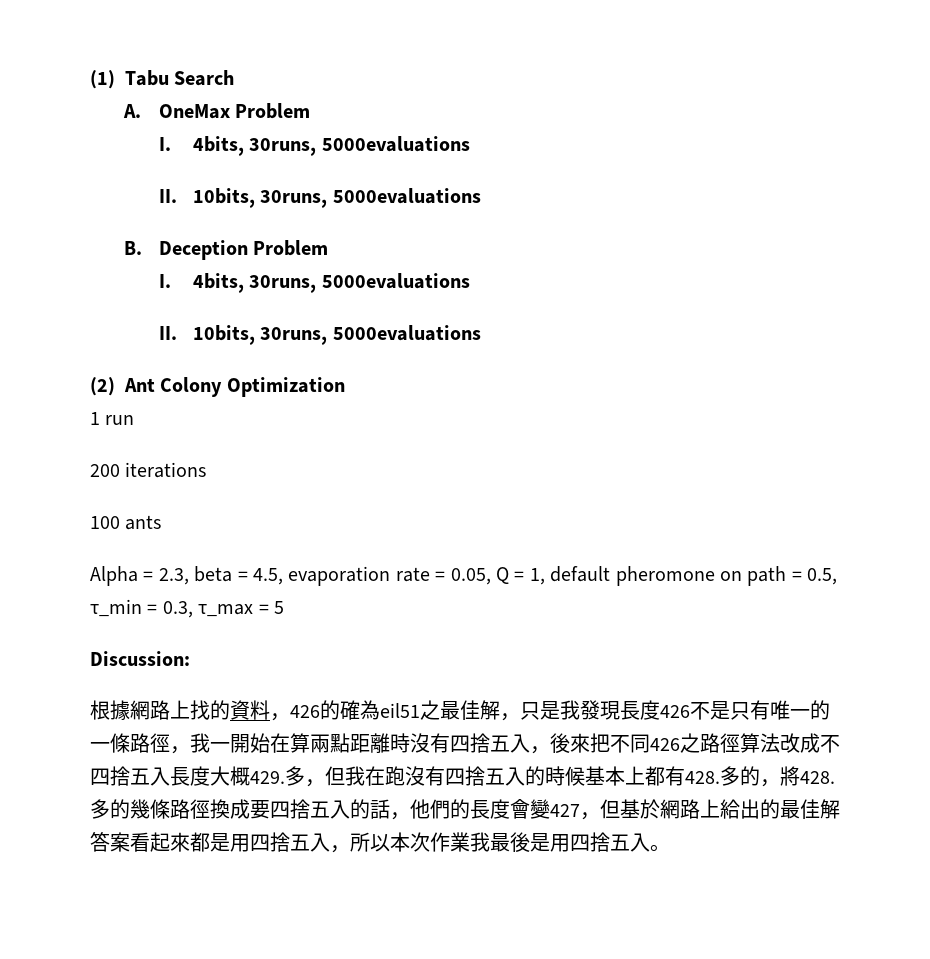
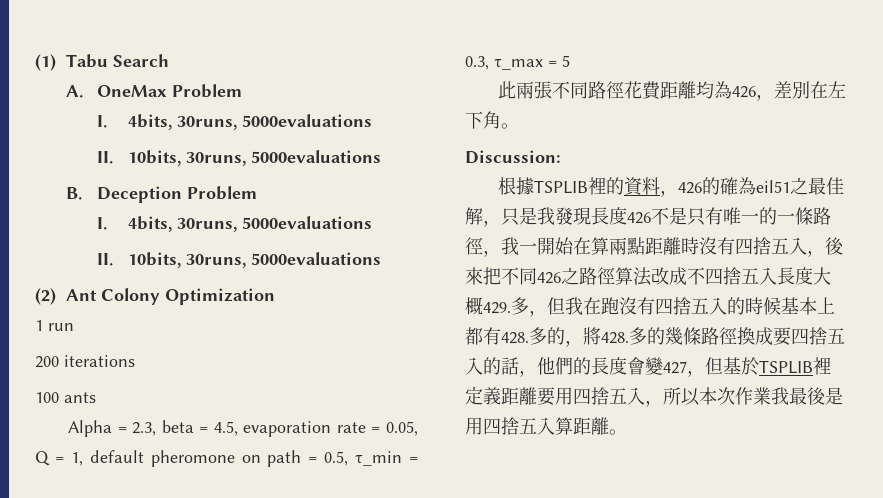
+ 此兩張不同路徑花費距離均為426，差別在左下角。
- 根據網路上找的資料，426的確為eil51之最佳解，只是我發現長度426不是只有唯一的一條路徑，我一開始在算兩點距離時沒有四捨五入，後來把不同426之路徑算法改成不四捨五入長度大概429.多，但我在跑沒有四捨五入的時候基本上都有428.多的，將428.多的幾條路徑換成要四捨五入的話，他們的長度會變427，但基於網路上給出的最佳解答案看起來都是用四捨五入，所以本次作業我最後是用四捨五入。
+ 根據TSPLIB裡的資料，426的確為eil51之最佳解，只是我發現長度426不是只有唯一的一條路徑，我一開始在算兩點距離時沒有四捨五入，後來把不同426之路徑算法改成不四捨五入長度大概429.多，但我在跑沒有四捨五入的時候基本上都有428.多的，將428.多的幾條路徑換成要四捨五入的話，他們的長度會變427，但基於TSPLIB裡定義距離要用四捨五入，所以本次作業我最後是用四捨五入算距離。

